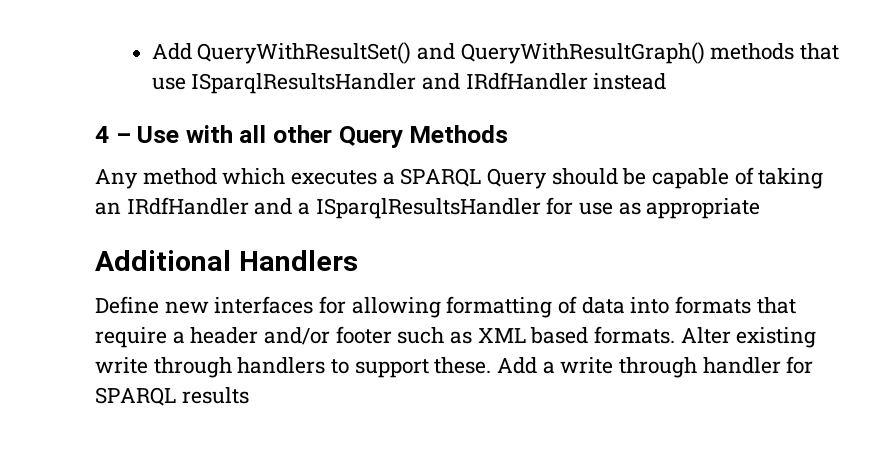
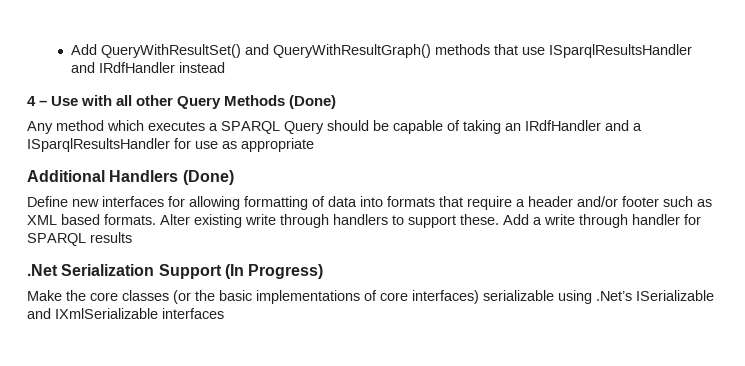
- 4 – Use with all other Query Methods
+ 4 – Use with all other Query Methods (Done)
- Additional Handlers
+ Additional Handlers (Done)
+ .Net Serialization Support (In Progress)
+ Make the core classes (or the basic implementations of core interfaces) serializable using .Net’s ISerializable and IXmlSerializable interfaces

